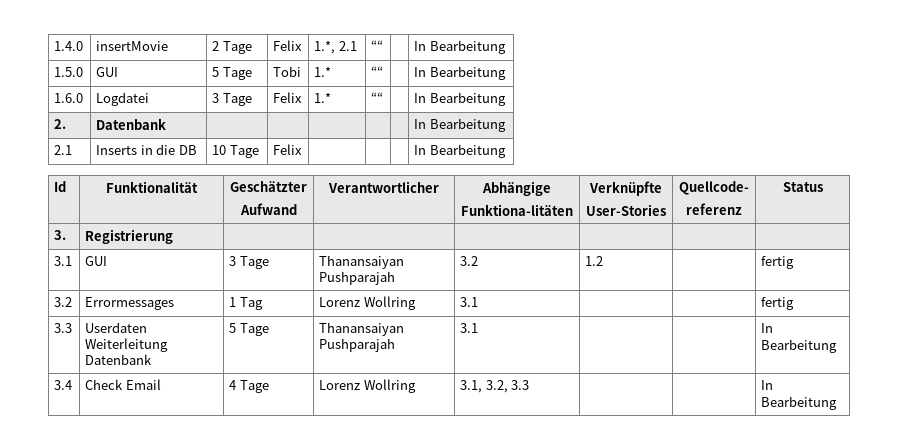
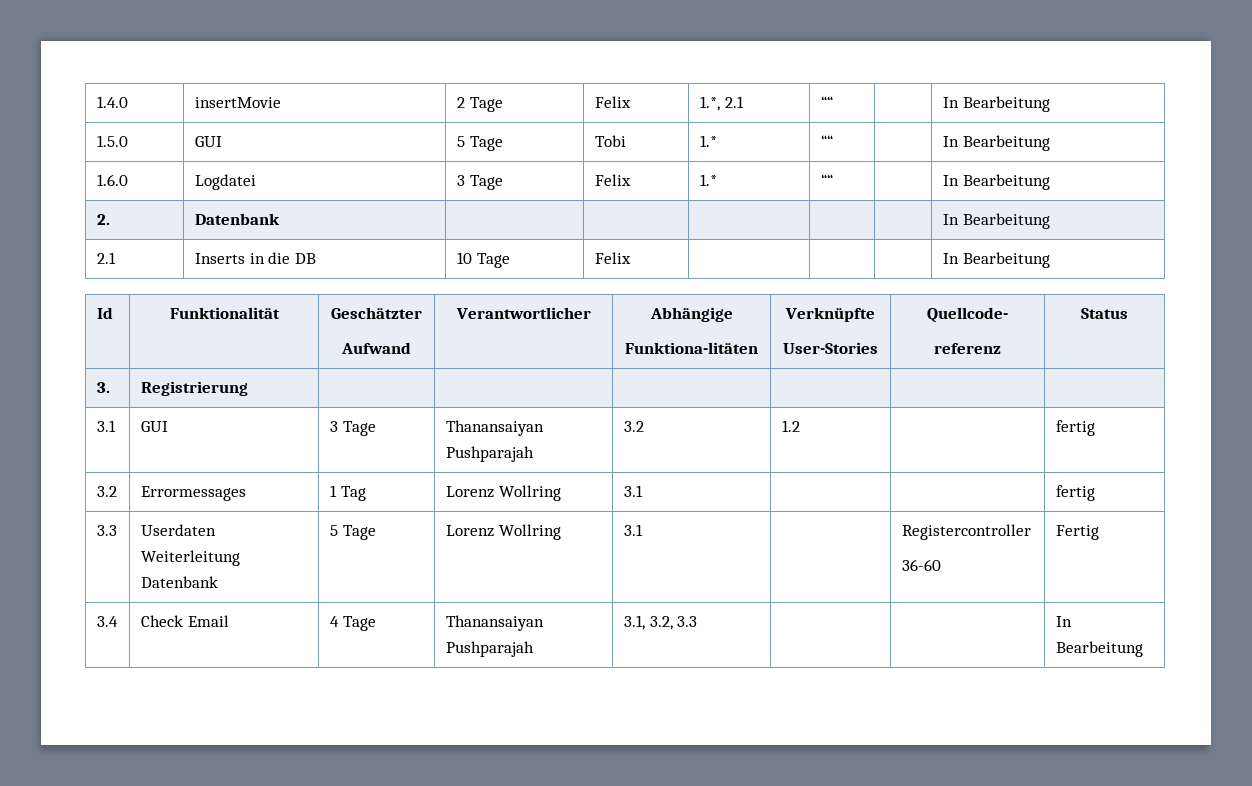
- 3.3 | Userdaten Weiterleitung Datenbank | 5 Tage | Thanansaiyan Pushparajah | 3.1 | | | In Bearbeitung
+ 3.3 | Userdaten Weiterleitung Datenbank | 5 Tage | Lorenz Wollring | 3.1 | | Registercontroller
+ 36-60 | Fertig
- 3.4 | Check Email | 4 Tage | Lorenz Wollring | 3.1, 3.2, 3.3 | | | In Bearbeitung
+ 3.4 | Check Email | 4 Tage | Thanansaiyan Pushparajah | 3.1, 3.2, 3.3 | | | In Bearbeitung

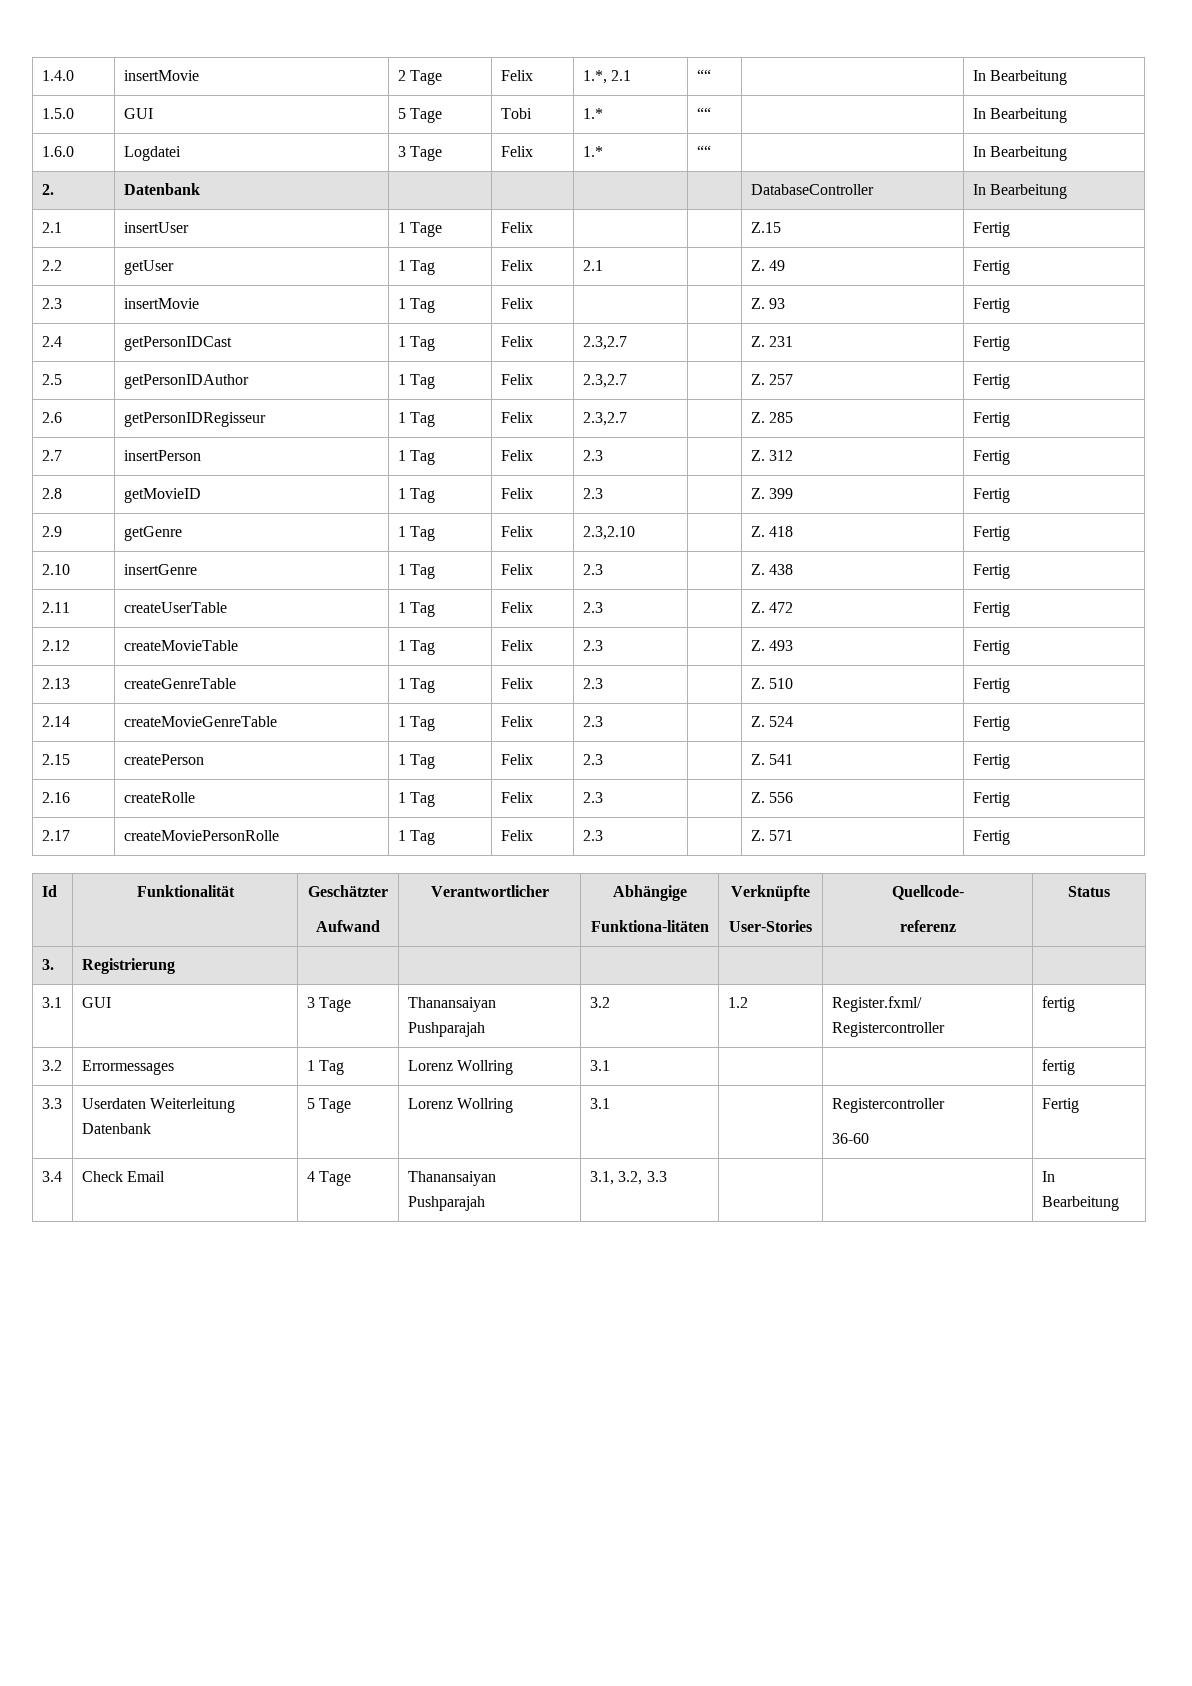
- 2. | Datenbank | | | | | | In Bearbeitung
+ 2. | Datenbank | | | | | DatabaseController | In Bearbeitung
- 2.1 | Inserts in die DB | 10 Tage | Felix | | | | In Bearbeitung
+ 2.1 | insertUser | 1 Tage | Felix | | | Z.15 | Fertig
+ 2.2 | getUser | 1 Tag | Felix | 2.1 | | Z. 49 | Fertig
+ 2.3 | insertMovie | 1 Tag | Felix | | | Z. 93 | Fertig
+ 2.4 | getPersonIDCast | 1 Tag | Felix | 2.3,2.7 | | Z. 231 | Fertig
+ 2.5 | getPersonIDAuthor | 1 Tag | Felix | 2.3,2.7 | | Z. 257 | Fertig
+ 2.6 | getPersonIDRegisseur | 1 Tag | Felix | 2.3,2.7 | | Z. 285 | Fertig
+ 2.7 | insertPerson | 1 Tag | Felix | 2.3 | | Z. 312 | Fertig
+ 2.8 | getMovieID | 1 Tag | Felix | 2.3 | | Z. 399 | Fertig
+ 2.9 | getGenre | 1 Tag | Felix | 2.3,2.10 | | Z. 418 | Fertig
+ 2.10 | insertGenre | 1 Tag | Felix | 2.3 | | Z. 438 | Fertig
+ 2.11 | createUserTable | 1 Tag | Felix | 2.3 | | Z. 472 | Fertig
+ 2.12 | createMovieTable | 1 Tag | Felix | 2.3 | | Z. 493 | Fertig
+ 2.13 | createGenreTable | 1 Tag | Felix | 2.3 | | Z. 510 | Fertig
+ 2.14 | createMovieGenreTable | 1 Tag | Felix | 2.3 | | Z. 524 | Fertig
+ 2.15 | createPerson | 1 Tag | Felix | 2.3 | | Z. 541 | Fertig
+ 2.16 | createRolle | 1 Tag | Felix | 2.3 | | Z. 556 | Fertig
+ 2.17 | createMoviePersonRolle | 1 Tag | Felix | 2.3 | | Z. 571 | Fertig
- 3.1 | GUI | 3 Tage | Thanansaiyan Pushparajah | 3.2 | 1.2 | | fertig
+ 3.1 | GUI | 3 Tage | Thanansaiyan Pushparajah | 3.2 | 1.2 | Register.fxml/ Registercontroller | fertig

